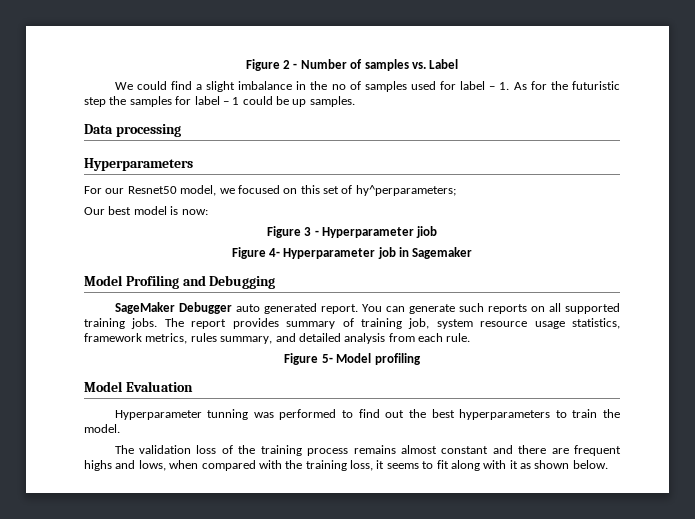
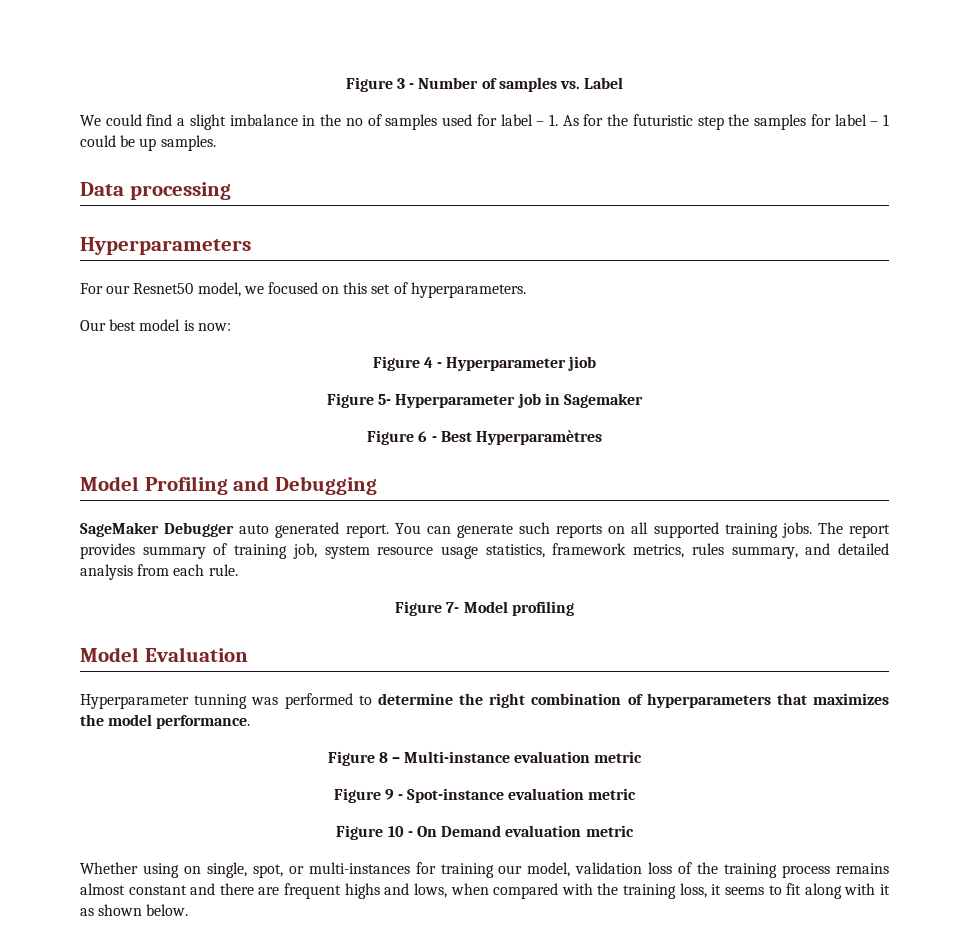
- Figure 2 - Number of samples vs. Label
+ Figure 3 - Number of samples vs. Label
- For our Resnet50 model, we focused on this set of hy^perparameters;
+ For our Resnet50 model, we focused on this set of hyperparameters.
- Figure 3 - Hyperparameter jiob
+ Figure 4 - Hyperparameter jiob
- Figure 4- Hyperparameter job in Sagemaker
+ Figure 5- Hyperparameter job in Sagemaker
+ Figure 6 - Best Hyperparamètres
- Figure 5- Model profiling
+ Figure 7- Model profiling
- Hyperparameter tunning was performed to find out the best hyperparameters to train the model.
- The validation loss of the training process remains almost constant and there are frequent highs and lows, when compared with the training loss, it seems to fit along with it as shown below.
+ Hyperparameter tunning was performed to determine the right combination of hyperparameters that maximizes the model performance.
+ Figure 8 – Multi-instance evaluation metric
+ Figure 9 - Spot-instance evaluation metric
+ Figure 10 - On Demand evaluation metric
+ Whether using on single, spot, or multi-instances for training our model, validation loss of the training process remains almost constant and there are frequent highs and lows, when compared with the training loss, it seems to fit along with it as shown below.

